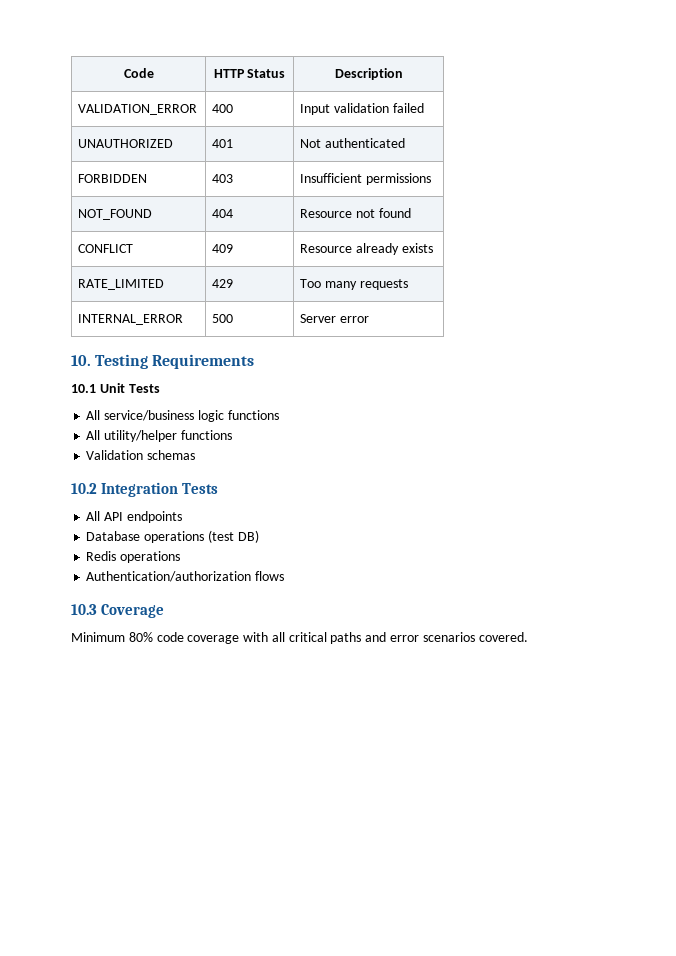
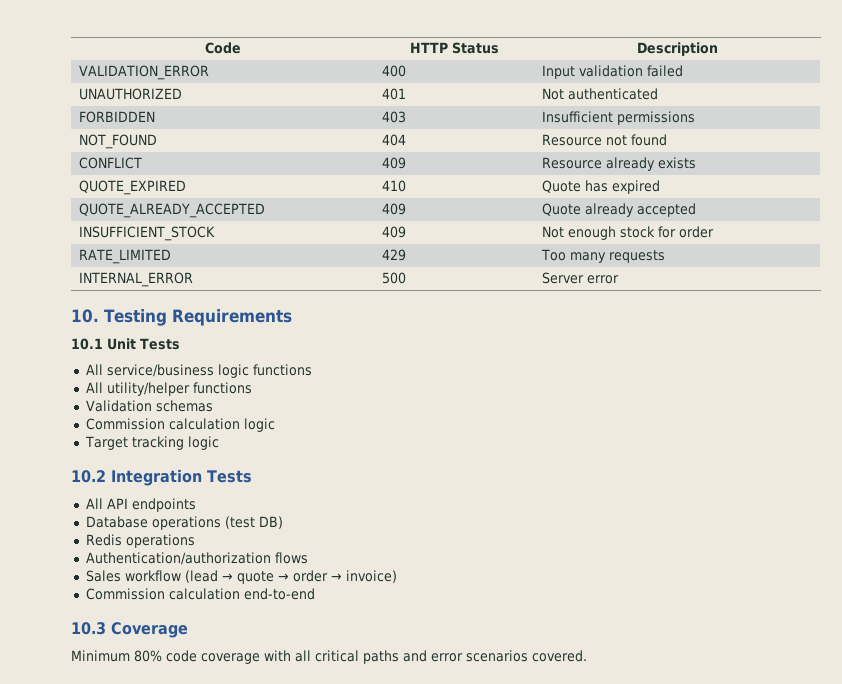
+ QUOTE_EXPIRED | 410 | Quote has expired
+ QUOTE_ALREADY_ACCEPTED | 409 | Quote already accepted
+ INSUFFICIENT_STOCK | 409 | Not enough stock for order
+ Commission calculation logic
+ Target tracking logic
+ Sales workflow (lead → quote → order → invoice)
+ Commission calculation end-to-end

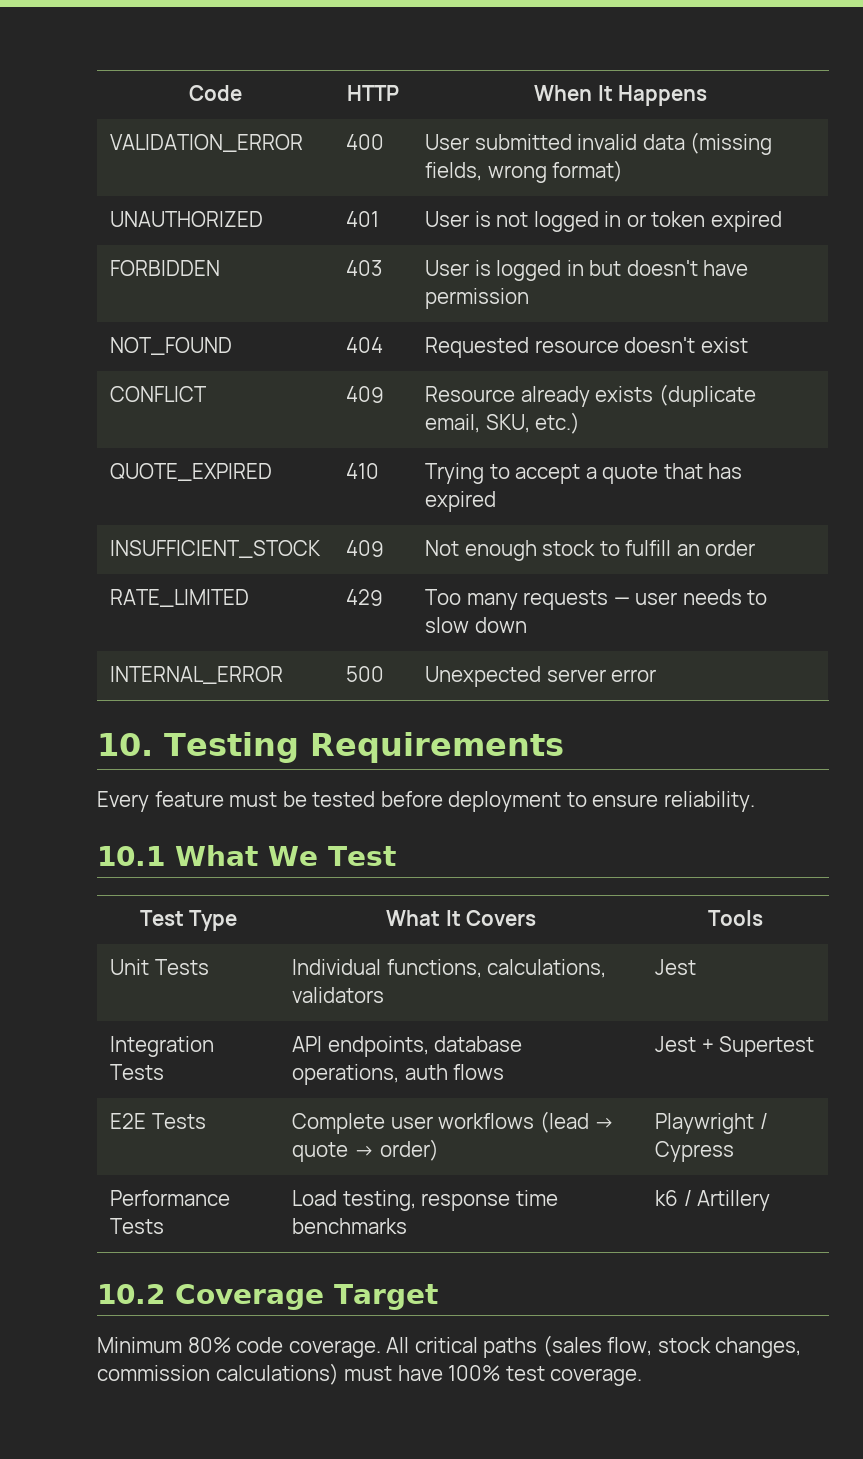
- Code | HTTP Status | Description
+ Code | HTTP | When It Happens
- VALIDATION_ERROR | 400 | Input validation failed
- UNAUTHORIZED | 401 | Not authenticated
- FORBIDDEN | 403 | Insufficient permissions
- NOT_FOUND | 404 | Resource not found
+ VALIDATION_ERROR | 400 | User submitted invalid data (missing fields, wrong format)
+ UNAUTHORIZED | 401 | User is not logged in or token expired
+ FORBIDDEN | 403 | User is logged in but doesn't have permission
+ NOT_FOUND | 404 | Requested resource doesn't exist
- CONFLICT | 409 | Resource already exists
- QUOTE_EXPIRED | 410 | Quote has expired
- QUOTE_ALREADY_ACCEPTED | 409 | Quote already accepted
+ CONFLICT | 409 | Resource already exists (duplicate email, SKU, etc.)
+ QUOTE_EXPIRED | 410 | Trying to accept a quote that has expired
- INSUFFICIENT_STOCK | 409 | Not enough stock for order
+ INSUFFICIENT_STOCK | 409 | Not enough stock to fulfill an order
- RATE_LIMITED | 429 | Too many requests
+ RATE_LIMITED | 429 | Too many requests — user needs to slow down
- INTERNAL_ERROR | 500 | Server error
+ INTERNAL_ERROR | 500 | Unexpected server error
- 10.1 Unit Tests
- All service/business logic functions
- All utility/helper functions
- Validation schemas
- Commission calculation logic
- Target tracking logic
- 10.2 Integration Tests
- All API endpoints
- Database operations (test DB)
- Redis operations
- Authentication/authorization flows
- Sales workflow (lead → quote → order → invoice)
- Commission calculation end-to-end
- 10.3 Coverage
+ Every feature must be tested before deployment to ensure reliability.
+ 10.1 What We Test
+ Test Type | What It Covers | Tools
+ Unit Tests | Individual functions, calculations, validators | Jest
+ Integration Tests | API endpoints, database operations, auth flows | Jest + Supertest
+ E2E Tests | Complete user workflows (lead → quote → order) | Playwright / Cypress
+ Performance Tests | Load testing, response time benchmarks | k6 / Artillery
+ 10.2 Coverage Target
- Minimum 80% code coverage with all critical paths and error scenarios covered.
+ Minimum 80% code coverage. All critical paths (sales flow, stock changes, commission calculations) must have 100% test coverage.

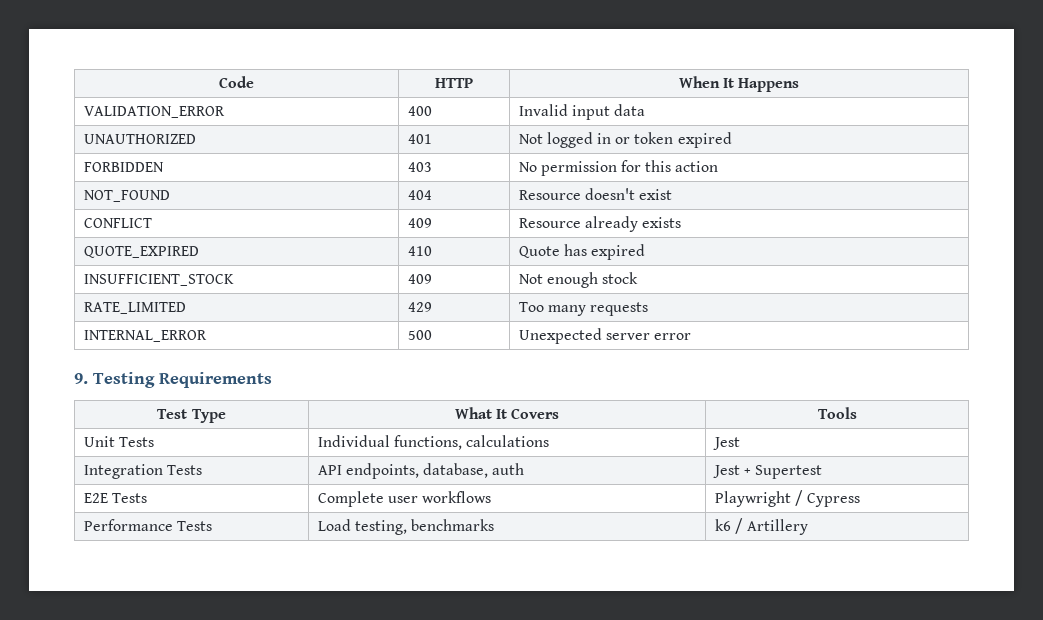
- VALIDATION_ERROR | 400 | User submitted invalid data (missing fields, wrong format)
+ VALIDATION_ERROR | 400 | Invalid input data
- UNAUTHORIZED | 401 | User is not logged in or token expired
+ UNAUTHORIZED | 401 | Not logged in or token expired
- FORBIDDEN | 403 | User is logged in but doesn't have permission
+ FORBIDDEN | 403 | No permission for this action
- NOT_FOUND | 404 | Requested resource doesn't exist
+ NOT_FOUND | 404 | Resource doesn't exist
- CONFLICT | 409 | Resource already exists (duplicate email, SKU, etc.)
- QUOTE_EXPIRED | 410 | Trying to accept a quote that has expired
+ CONFLICT | 409 | Resource already exists
+ QUOTE_EXPIRED | 410 | Quote has expired
- INSUFFICIENT_STOCK | 409 | Not enough stock to fulfill an order
+ INSUFFICIENT_STOCK | 409 | Not enough stock
- RATE_LIMITED | 429 | Too many requests — user needs to slow down
+ RATE_LIMITED | 429 | Too many requests
- 10. Testing Requirements
+ 9. Testing Requirements
- Every feature must be tested before deployment to ensure reliability.
- 10.1 What We Test
- Unit Tests | Individual functions, calculations, validators | Jest
+ Unit Tests | Individual functions, calculations | Jest
- Integration Tests | API endpoints, database operations, auth flows | Jest + Supertest
+ Integration Tests | API endpoints, database, auth | Jest + Supertest
- E2E Tests | Complete user workflows (lead → quote → order) | Playwright / Cypress
+ E2E Tests | Complete user workflows | Playwright / Cypress
- Performance Tests | Load testing, response time benchmarks | k6 / Artillery
+ Performance Tests | Load testing, benchmarks | k6 / Artillery
- 10.2 Coverage Target
- Minimum 80% code coverage. All critical paths (sales flow, stock changes, commission calculations) must have 100% test coverage.

